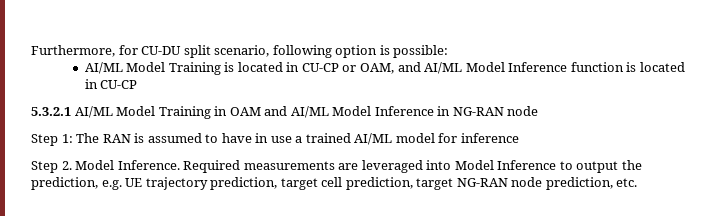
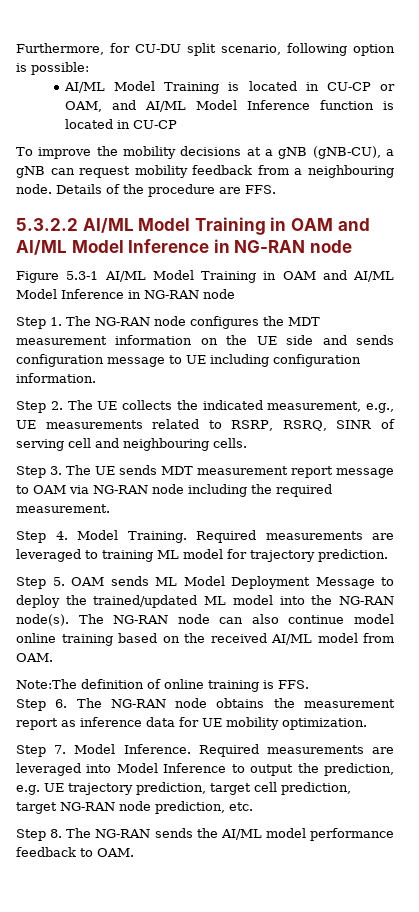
- 5.3.2.1 AI/ML Model Training in OAM and AI/ML Model Inference in NG-RAN node
+ To improve the mobility decisions at a gNB (gNB-CU), a gNB can request mobility feedback from a neighbouring node. Details of the procedure are FFS.
+ 5.3.2.2 AI/ML Model Training in OAM and AI/ML Model Inference in NG-RAN node
+ Figure 5.3-1 AI/ML Model Training in OAM and AI/ML Model Inference in NG-RAN node
- Step 1: The RAN is assumed to have in use a trained AI/ML model for inference
- Step 2. Model Inference.
+ Step 1. The NG-RAN node configures the MDT measurement information on the UE side and sends configuration message to UE including configuration information.
+ Step 2. The UE collects the indicated measurement, e.g., UE measurements related to RSRP, RSRQ, SINR of serving cell and neighbouring cells.
+ Step 3. The UE sends MDT measurement report message to OAM via NG-RAN node including the required measurement.
+ Step 4. Model Training. Required measurements are leveraged to training ML model for trajectory prediction.
+ Step 5. OAM sends ML Model Deployment Message to deploy the trained/updated ML model into the NG-RAN node(s). The NG-RAN node can also continue model online training based on the received AI/ML model from OAM.
+ Note:The definition of online training is FFS.
+ Step 6. The NG-RAN node obtains the measurement report as inference data for UE mobility optimization.
+ Step 7. Model Inference.
+ Step 8. The NG-RAN sends the AI/ML model performance feedback to OAM.

